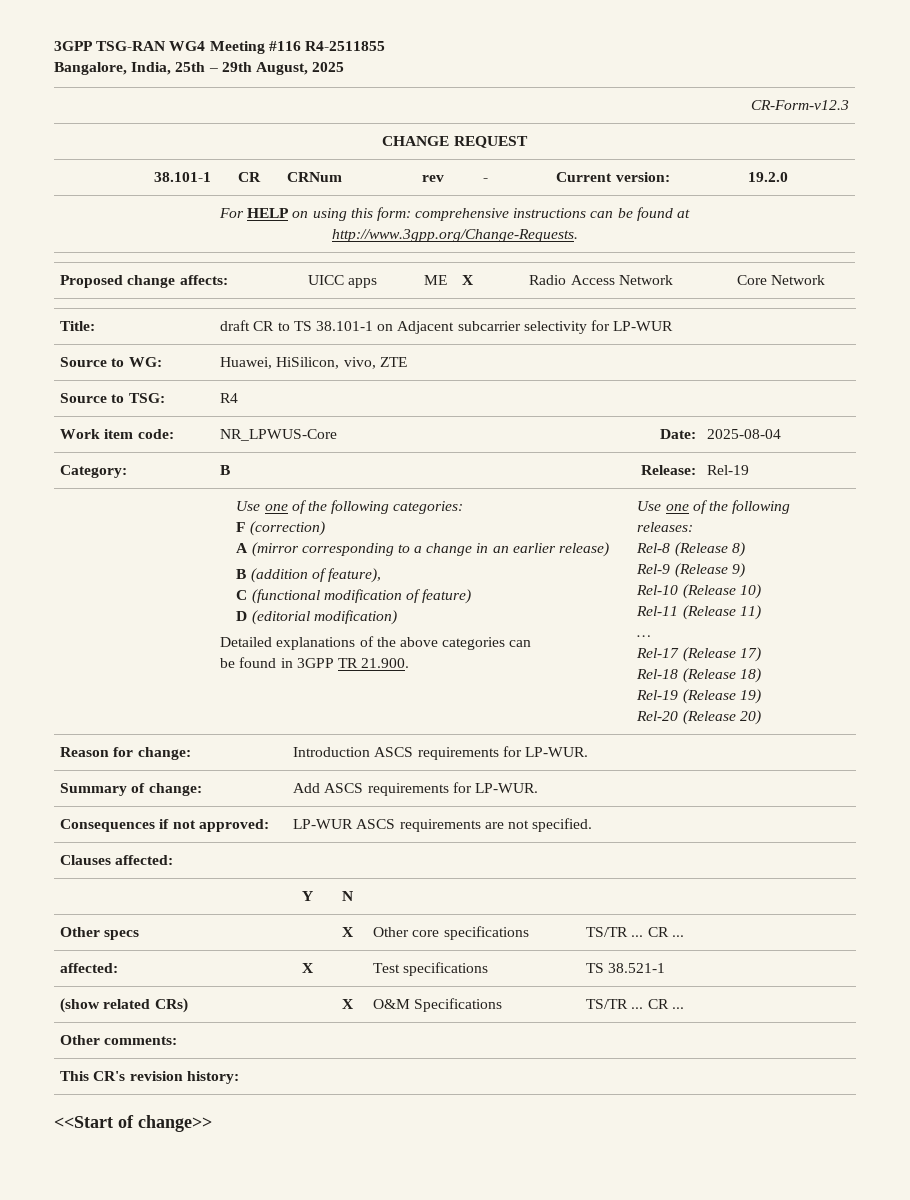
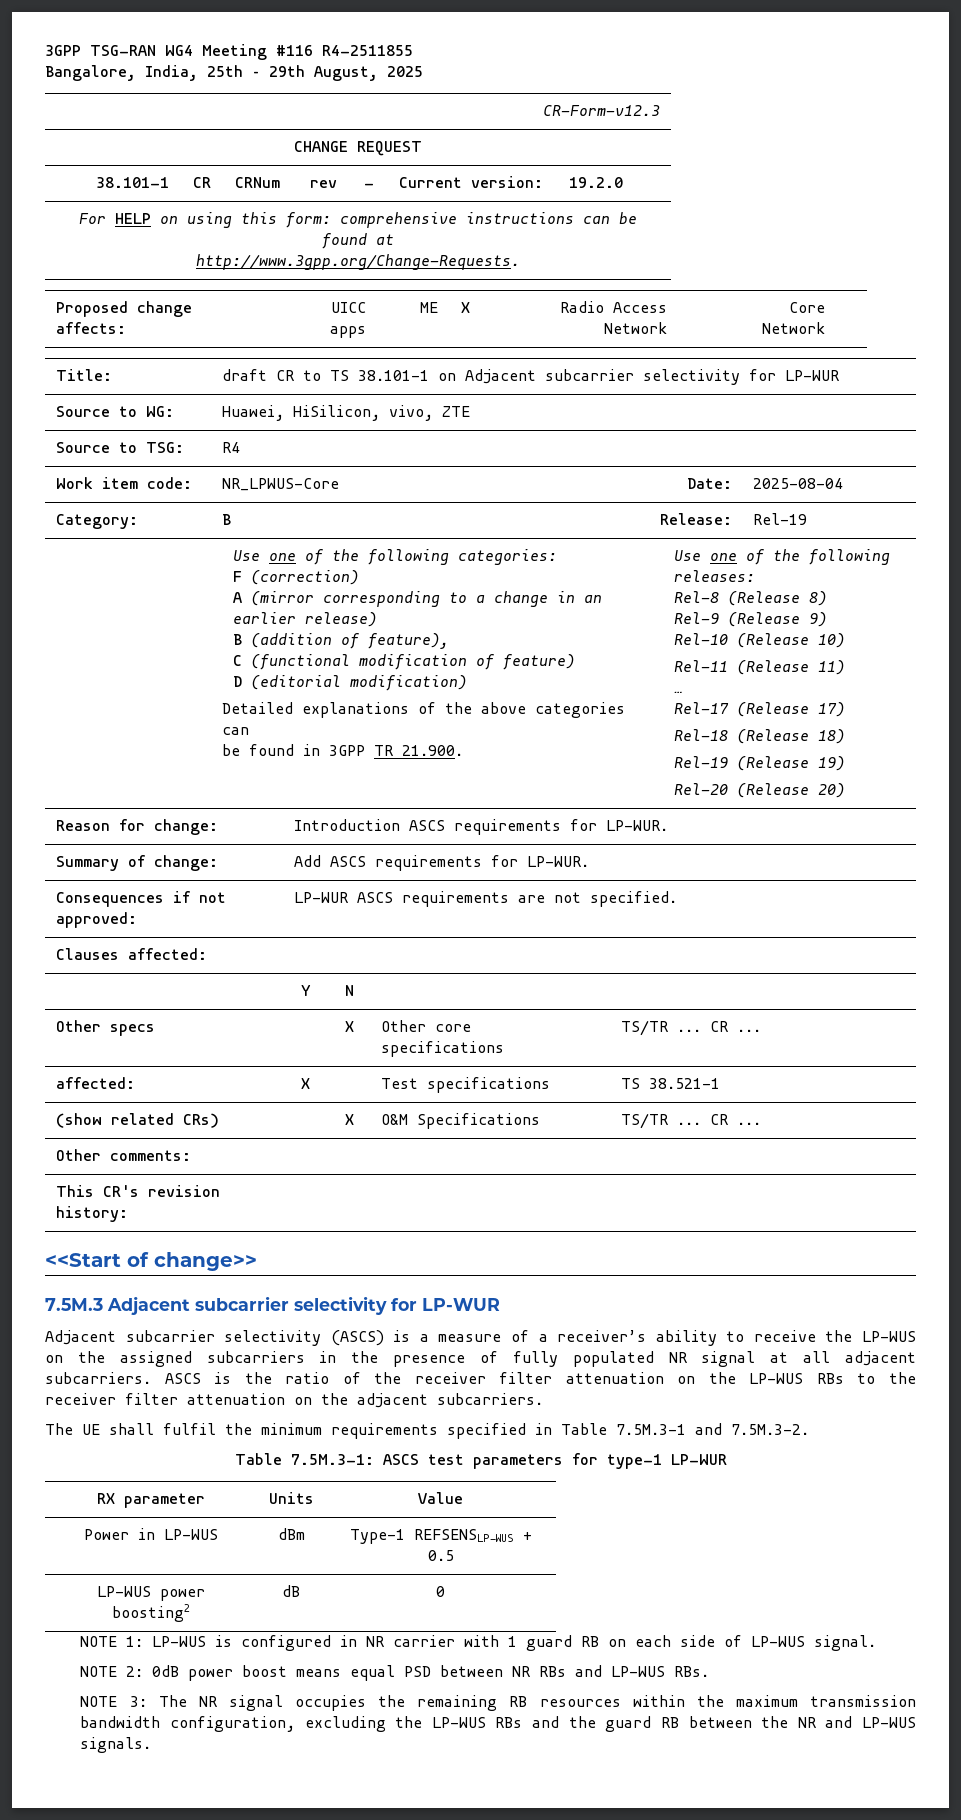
+ 7.5M.3 Adjacent subcarrier selectivity for LP-WUR
+ Adjacent subcarrier selectivity (ASCS) is a measure of a receiver’s ability to receive the LP-WUS on the assigned subcarriers in the presence of fully populated NR signal at all adjacent subcarriers. ASCS is the ratio of the receiver filter attenuation on the LP-WUS RBs to the receiver filter attenuation on the adjacent subcarriers.
+ The UE shall fulfil the minimum requirements specified in Table 7.5M.3-1 and 7.5M.3-2.
+ Table 7.5M.3-1: ASCS test parameters for type-1 LP-WUR
+ RX parameter | Units | Value
+ Power in LP-WUS | dBm | Type-1 REFSENSLP-WUS + 0.5
+ LP-WUS power boosting2 | dB | 0
+ NOTE 1: LP-WUS is configured in NR carrier with 1 guard RB on each side of LP-WUS signal.
+ NOTE 2: 0dB power boost means equal PSD between NR RBs and LP-WUS RBs.
+ NOTE 3: The NR signal occupies the remaining RB resources within the maximum transmission bandwidth configuration, excluding the LP-WUS RBs and the guard RB between the NR and LP-WUS signals.

